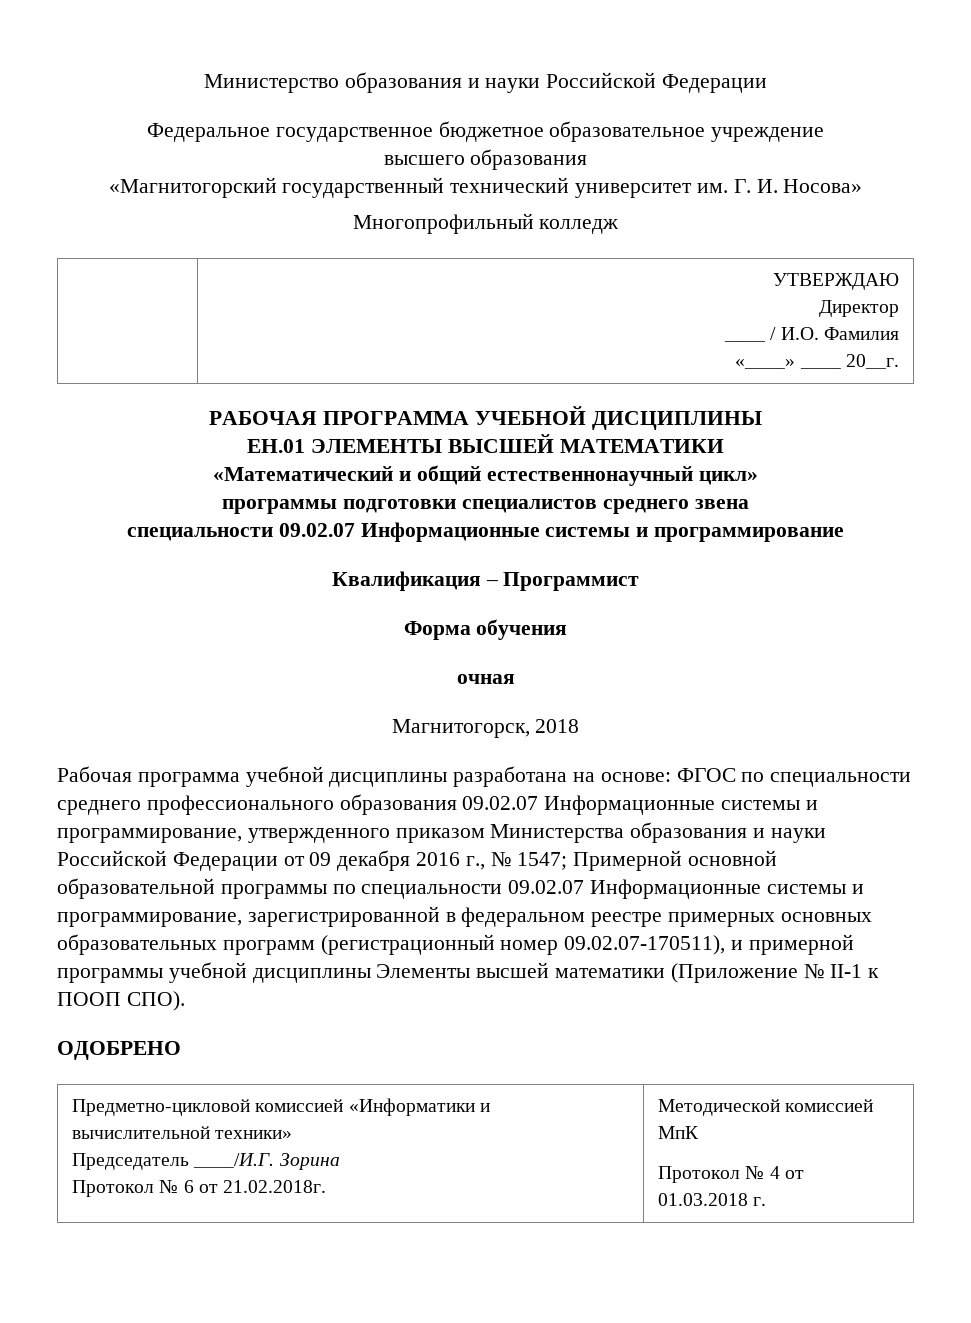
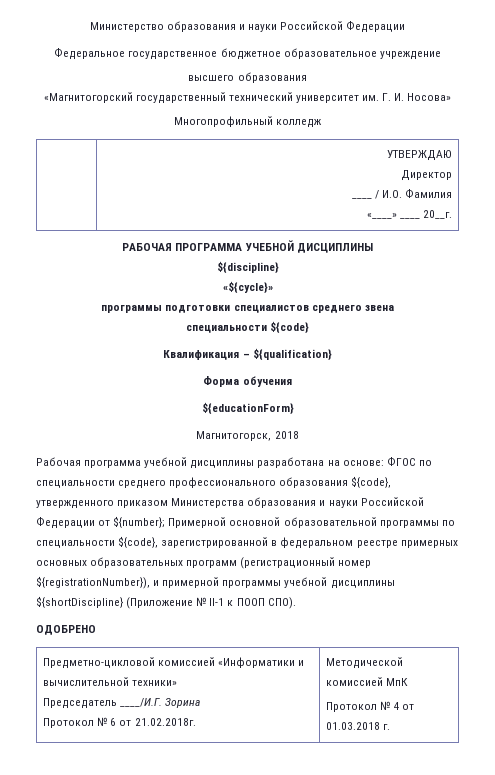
- ЕН.01 ЭЛЕМЕНТЫ ВЫСШЕЙ МАТЕМАТИКИ
- «Математический и общий естественнонаучный цикл»
+ ${discipline}
+ «${cycle}»
- специальности 09.02.07 Информационные системы и программирование
+ специальности ${code}
- Квалификация – Программист
+ Квалификация – ${qualification}
- очная
+ ${educationForm}
- Рабочая программа учебной дисциплины разработана на основе: ФГОС по специальности среднего профессионального образования 09.02.07 Информационные системы и программирование, утвержденного приказом Министерства образования и науки Российской Федерации от 09 декабря 2016 г., № 1547; Примерной основной образовательной программы по специальности 09.02.07 Информационные системы и программирование, зарегистрированной в федеральном реестре примерных основных образовательных программ (регистрационный номер 09.02.07-170511), и примерной программы учебной дисциплины Элементы высшей математики (Приложение № II-1 к ПООП СПО).
+ Рабочая программа учебной дисциплины разработана на основе: ФГОС по специальности среднего профессионального образования ${code}, утвержденного приказом Министерства образования и науки Российской Федерации от ${number}; Примерной основной образовательной программы по специальности ${code}, зарегистрированной в федеральном реестре примерных основных образовательных программ (регистрационный номер ${registrationNumber}), и примерной программы учебной дисциплины ${shortDiscipline} (Приложение № II-1 к ПООП СПО).

